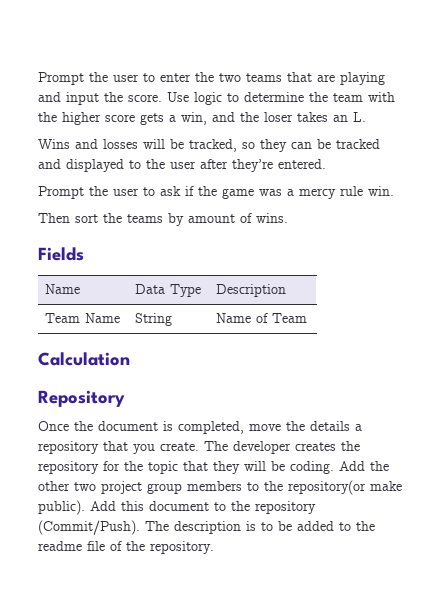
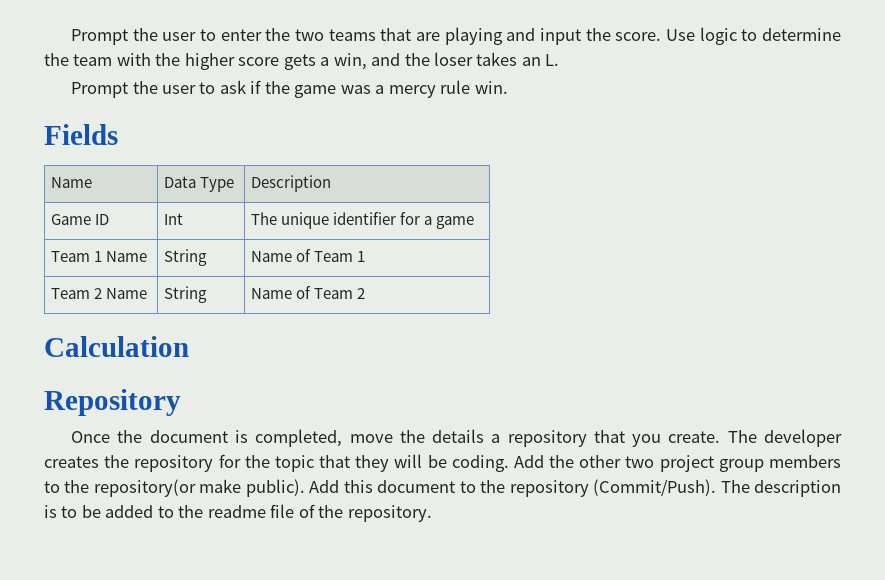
- Wins and losses will be tracked, so they can be tracked and displayed to the user after they’re entered.
- Then sort the teams by amount of wins.
- Team Name | String | Name of Team
+ Game ID | Int | The unique identifier for a game
+ Team 1 Name | String | Name of Team 1
+ Team 2 Name | String | Name of Team 2

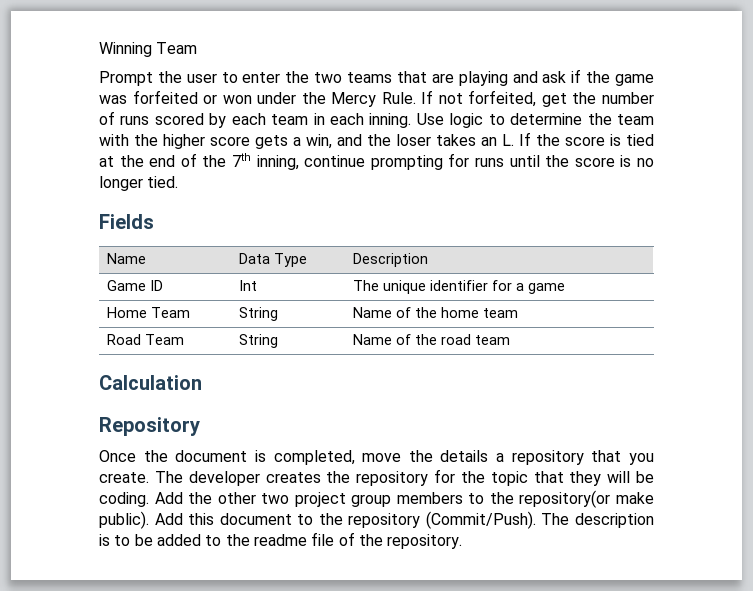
+ Winning Team
- Prompt the user to enter the two teams that are playing and input the score.
+ Prompt the user to enter the two teams that are playing and ask if the game was forfeited or won under the Mercy Rule. If not forfeited, get the number of runs scored by each team in each inning.
- Use logic to determine the team with the higher score gets a win, and the loser takes an L.
- Prompt the user to ask if the game was a mercy rule win.
+ Use logic to determine the team with the higher score gets a win, and the loser takes an L. If the score is tied at the end of the 7th inning, continue prompting for runs until the score is no longer tied.
- Team 1 Name | String | Name of Team 1
- Team 2 Name | String | Name of Team 2
+ Home Team | String | Name of the home team
+ Road Team | String | Name of the road team

